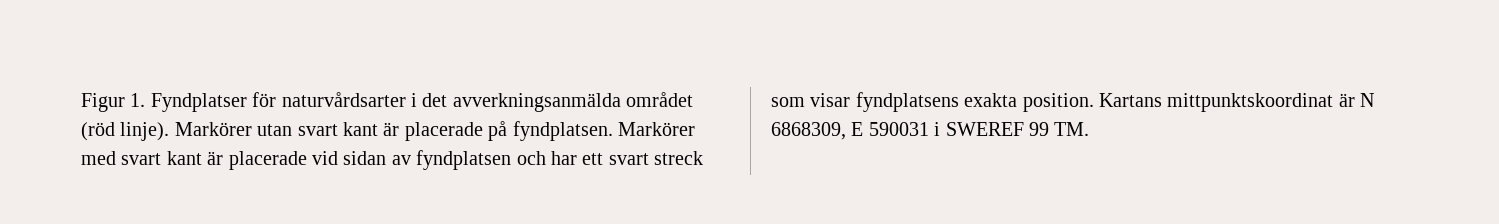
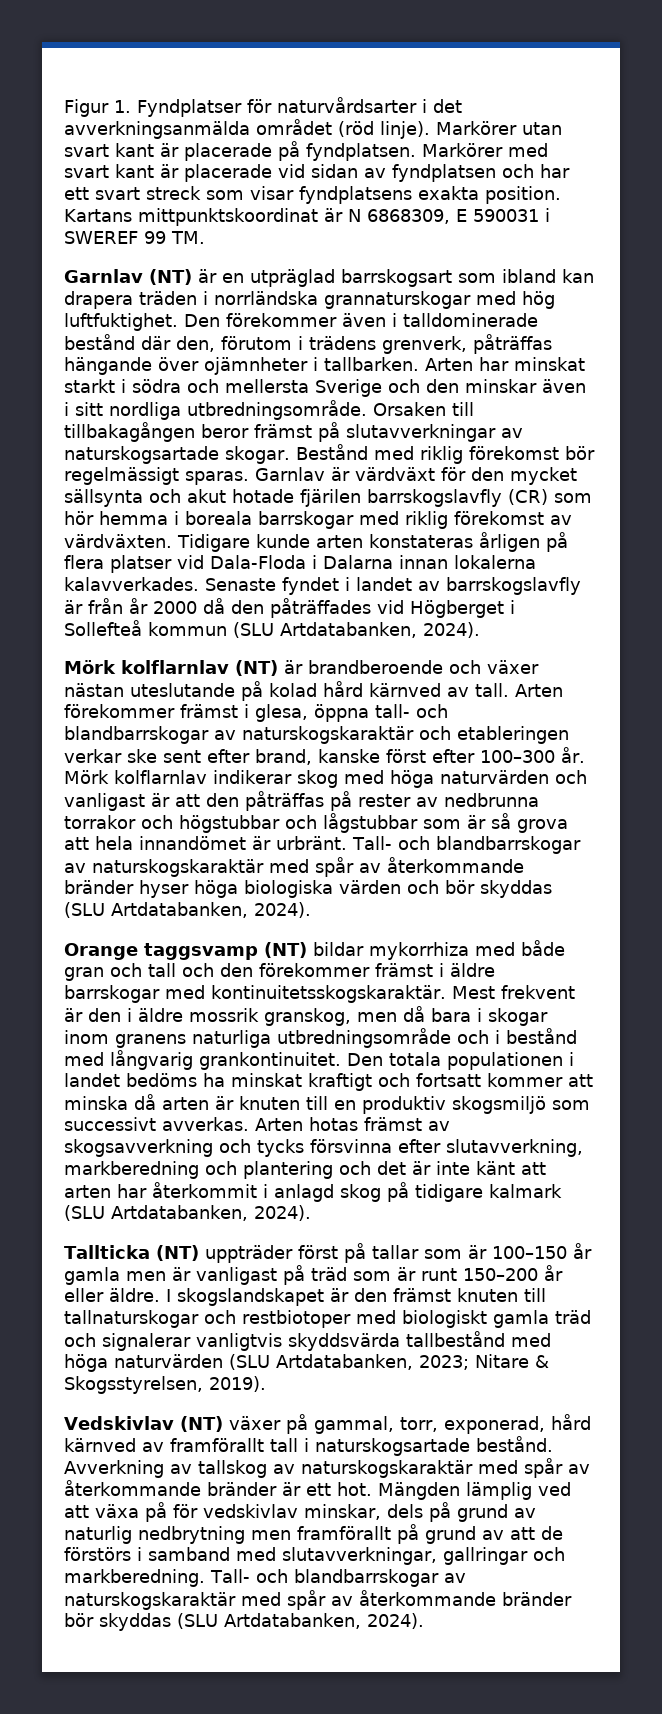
+ Garnlav (NT) är en utpräglad barrskogsart som ibland kan drapera träden i norrländska grannaturskogar med hög luftfuktighet. Den förekommer även i talldominerade bestånd där den, förutom i trädens grenverk, påträffas hängande över ojämnheter i tallbarken. Arten har minskat starkt i södra och mellersta Sverige och den minskar även i sitt nordliga utbredningsområde. Orsaken till tillbakagången beror främst på slutavverkningar av naturskogsartade skogar. Bestånd med riklig förekomst bör regelmässigt sparas. Garnlav är värdväxt för den mycket sällsynta och akut hotade fjärilen barrskogslavfly (CR) som hör hemma i boreala barrskogar med riklig förekomst av värdväxten. Tidigare kunde arten konstateras årligen på flera platser vid Dala-Floda i Dalarna innan lokalerna kalavverkades. Senaste fyndet i landet av barrskogslavfly är från år 2000 då den påträffades vid Högberget i Sollefteå kommun (SLU Artdatabanken, 2024).
+ Mörk kolflarnlav (NT) är brandberoende och växer nästan uteslutande på kolad hård kärnved av tall. Arten förekommer främst i glesa, öppna tall- och blandbarrskogar av naturskogskaraktär och etableringen verkar ske sent efter brand, kanske först efter 100–300 år. Mörk kolflarnlav indikerar skog med höga naturvärden och vanligast är att den påträffas på rester av nedbrunna torrakor och högstubbar och lågstubbar som är så grova att hela innandömet är urbränt. Tall- och blandbarrskogar av naturskogskaraktär med spår av återkommande bränder hyser höga biologiska värden och bör skyddas (SLU Artdatabanken, 2024).
+ Orange taggsvamp (NT) bildar mykorrhiza med både gran och tall och den förekommer främst i äldre barrskogar med kontinuitetsskogskaraktär. Mest frekvent är den i äldre mossrik granskog, men då bara i skogar inom granens naturliga utbredningsområde och i bestånd med långvarig grankontinuitet. Den totala populationen i landet bedöms ha minskat kraftigt och fortsatt kommer att minska då arten är knuten till en produktiv skogsmiljö som successivt avverkas. Arten hotas främst av skogsavverkning och tycks försvinna efter slutavverkning, markberedning och plantering och det är inte känt att arten har återkommit i anlagd skog på tidigare kalmark (SLU Artdatabanken, 2024).
+ Tallticka (NT) uppträder först på tallar som är 100–150 år gamla men är vanligast på träd som är runt 150–200 år eller äldre. I skogslandskapet är den främst knuten till tallnaturskogar och restbiotoper med biologiskt gamla träd och signalerar vanligtvis skyddsvärda tallbestånd med höga naturvärden (SLU Artdatabanken, 2023; Nitare & Skogsstyrelsen, 2019).
+ Vedskivlav (NT) växer på gammal, torr, exponerad, hård kärnved av framförallt tall i naturskogsartade bestånd. Avverkning av tallskog av naturskogskaraktär med spår av återkommande bränder är ett hot. Mängden lämplig ved att växa på för vedskivlav minskar, dels på grund av naturlig nedbrytning men framförallt på grund av att de förstörs i samband med slutavverkningar, gallringar och markberedning. Tall- och blandbarrskogar av naturskogskaraktär med spår av återkommande bränder bör skyddas (SLU Artdatabanken, 2024).

